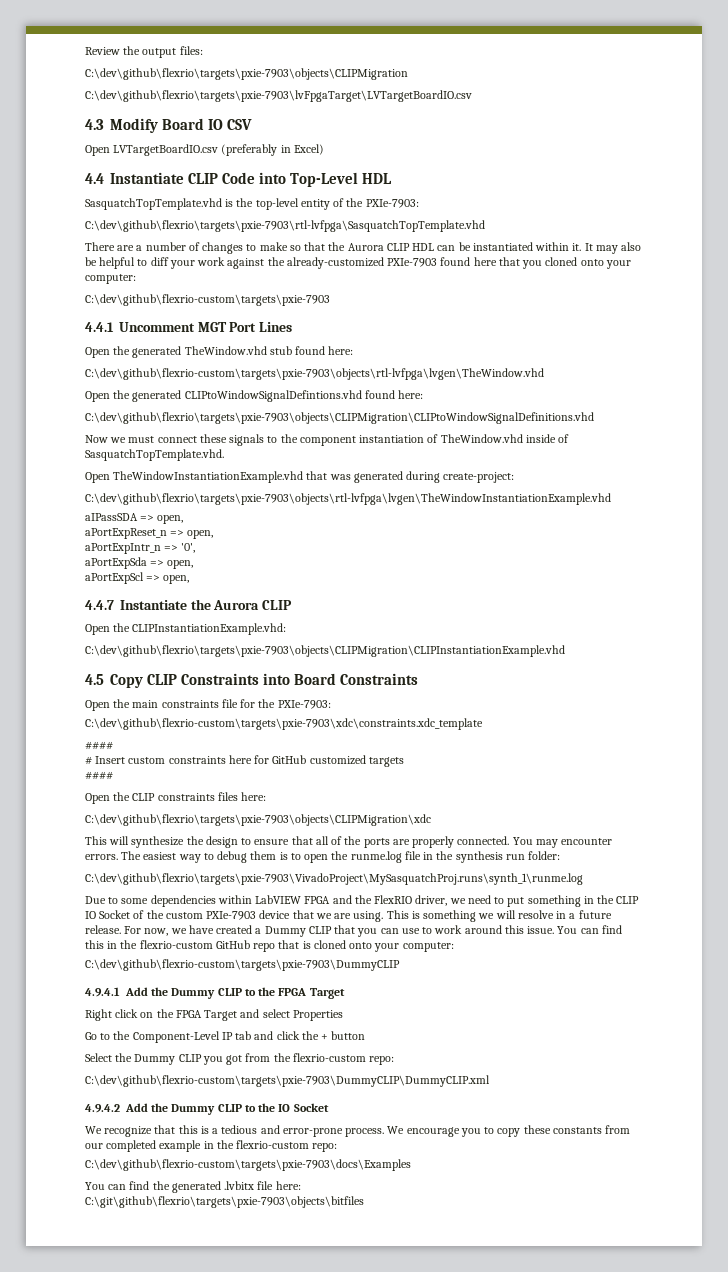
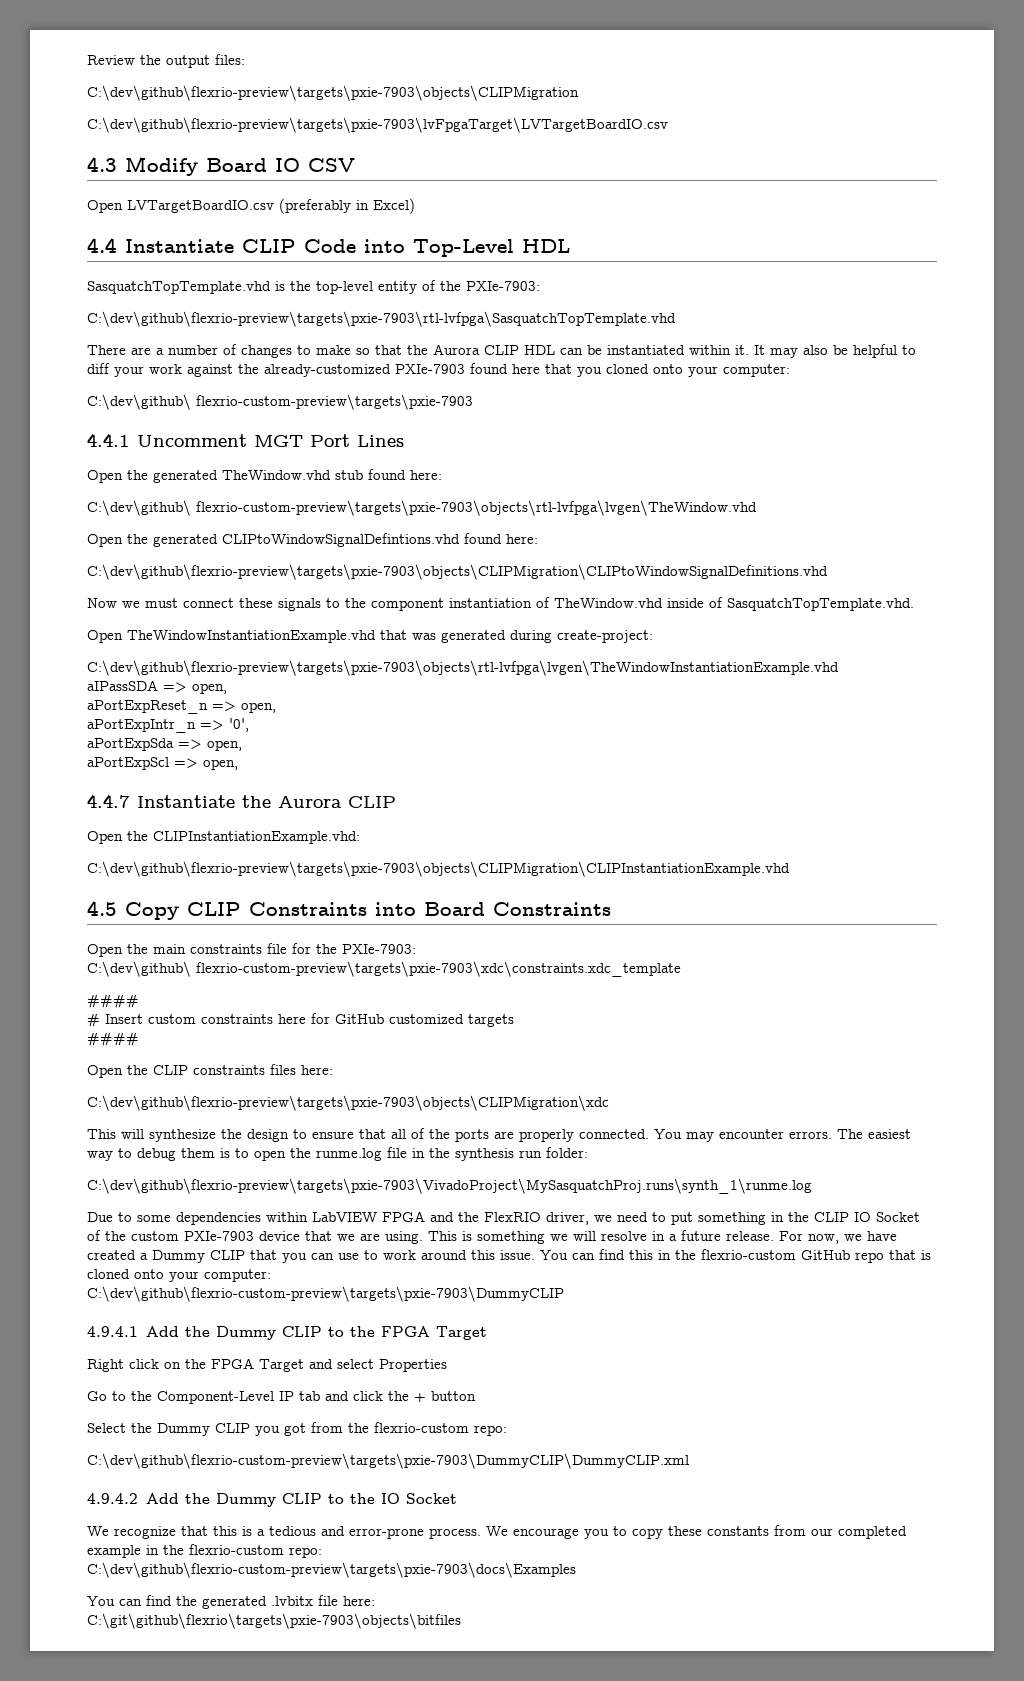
- C:\dev\github\flexrio\targets\pxie-7903\objects\CLIPMigration
- C:\dev\github\flexrio\targets\pxie-7903\lvFpgaTarget\LVTargetBoardIO.csv
+ C:\dev\github\flexrio-preview\targets\pxie-7903\objects\CLIPMigration
+ C:\dev\github\flexrio-preview\targets\pxie-7903\lvFpgaTarget\LVTargetBoardIO.csv
- C:\dev\github\flexrio\targets\pxie-7903\rtl-lvfpga\SasquatchTopTemplate.vhd
+ C:\dev\github\flexrio-preview\targets\pxie-7903\rtl-lvfpga\SasquatchTopTemplate.vhd
- C:\dev\github\flexrio-custom\targets\pxie-7903
+ C:\dev\github\ flexrio-custom-preview\targets\pxie-7903
- C:\dev\github\flexrio-custom\targets\pxie-7903\objects\rtl-lvfpga\lvgen\TheWindow.vhd
+ C:\dev\github\ flexrio-custom-preview\targets\pxie-7903\objects\rtl-lvfpga\lvgen\TheWindow.vhd
- C:\dev\github\flexrio\targets\pxie-7903\objects\CLIPMigration\CLIPtoWindowSignalDefinitions.vhd
+ C:\dev\github\flexrio-preview\targets\pxie-7903\objects\CLIPMigration\CLIPtoWindowSignalDefinitions.vhd
- C:\dev\github\flexrio\targets\pxie-7903\objects\rtl-lvfpga\lvgen\TheWindowInstantiationExample.vhd
+ C:\dev\github\flexrio-preview\targets\pxie-7903\objects\rtl-lvfpga\lvgen\TheWindowInstantiationExample.vhd
- C:\dev\github\flexrio\targets\pxie-7903\objects\CLIPMigration\CLIPInstantiationExample.vhd
+ C:\dev\github\flexrio-preview\targets\pxie-7903\objects\CLIPMigration\CLIPInstantiationExample.vhd
- C:\dev\github\flexrio-custom\targets\pxie-7903\xdc\constraints.xdc_template
+ C:\dev\github\ flexrio-custom-preview\targets\pxie-7903\xdc\constraints.xdc_template
- C:\dev\github\flexrio\targets\pxie-7903\objects\CLIPMigration\xdc
+ C:\dev\github\flexrio-preview\targets\pxie-7903\objects\CLIPMigration\xdc
- C:\dev\github\flexrio\targets\pxie-7903\VivadoProject\MySasquatchProj.runs\synth_1\runme.log
+ C:\dev\github\flexrio-preview\targets\pxie-7903\VivadoProject\MySasquatchProj.runs\synth_1\runme.log
- C:\dev\github\flexrio-custom\targets\pxie-7903\DummyCLIP
+ C:\dev\github\flexrio-custom-preview\targets\pxie-7903\DummyCLIP
- C:\dev\github\flexrio-custom\targets\pxie-7903\DummyCLIP\DummyCLIP.xml
+ C:\dev\github\flexrio-custom-preview\targets\pxie-7903\DummyCLIP\DummyCLIP.xml
- C:\dev\github\flexrio-custom\targets\pxie-7903\docs\Examples
+ C:\dev\github\flexrio-custom-preview\targets\pxie-7903\docs\Examples

